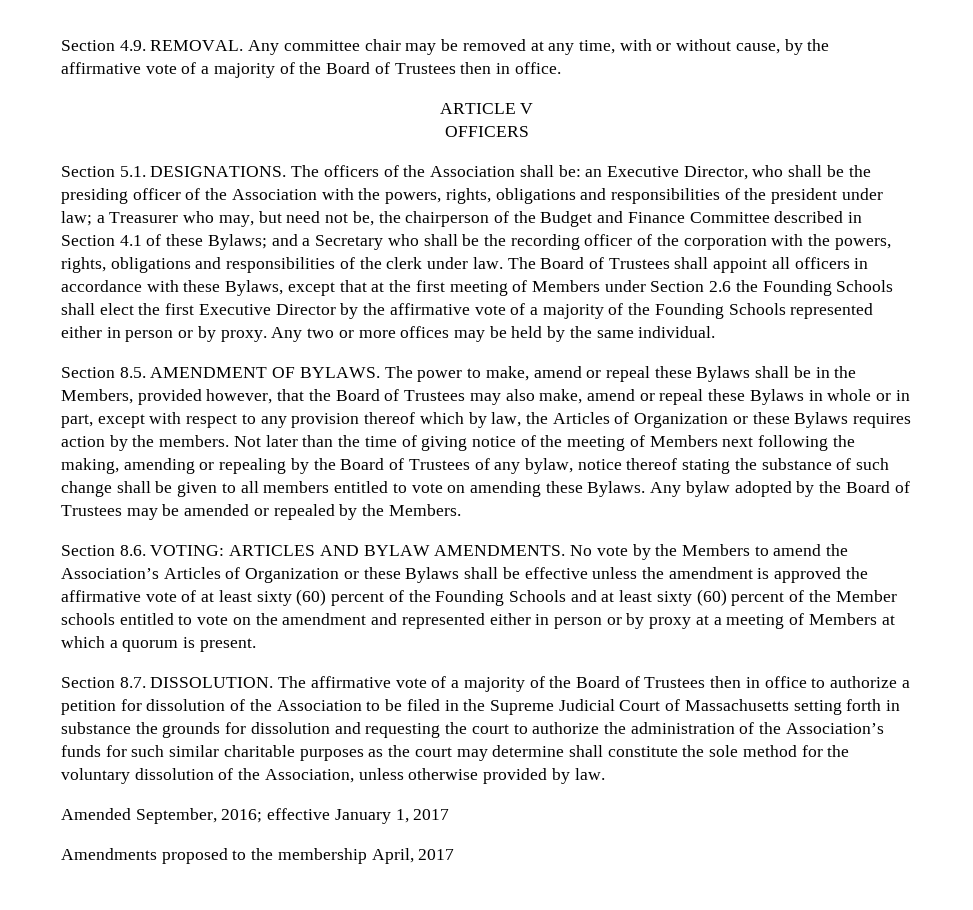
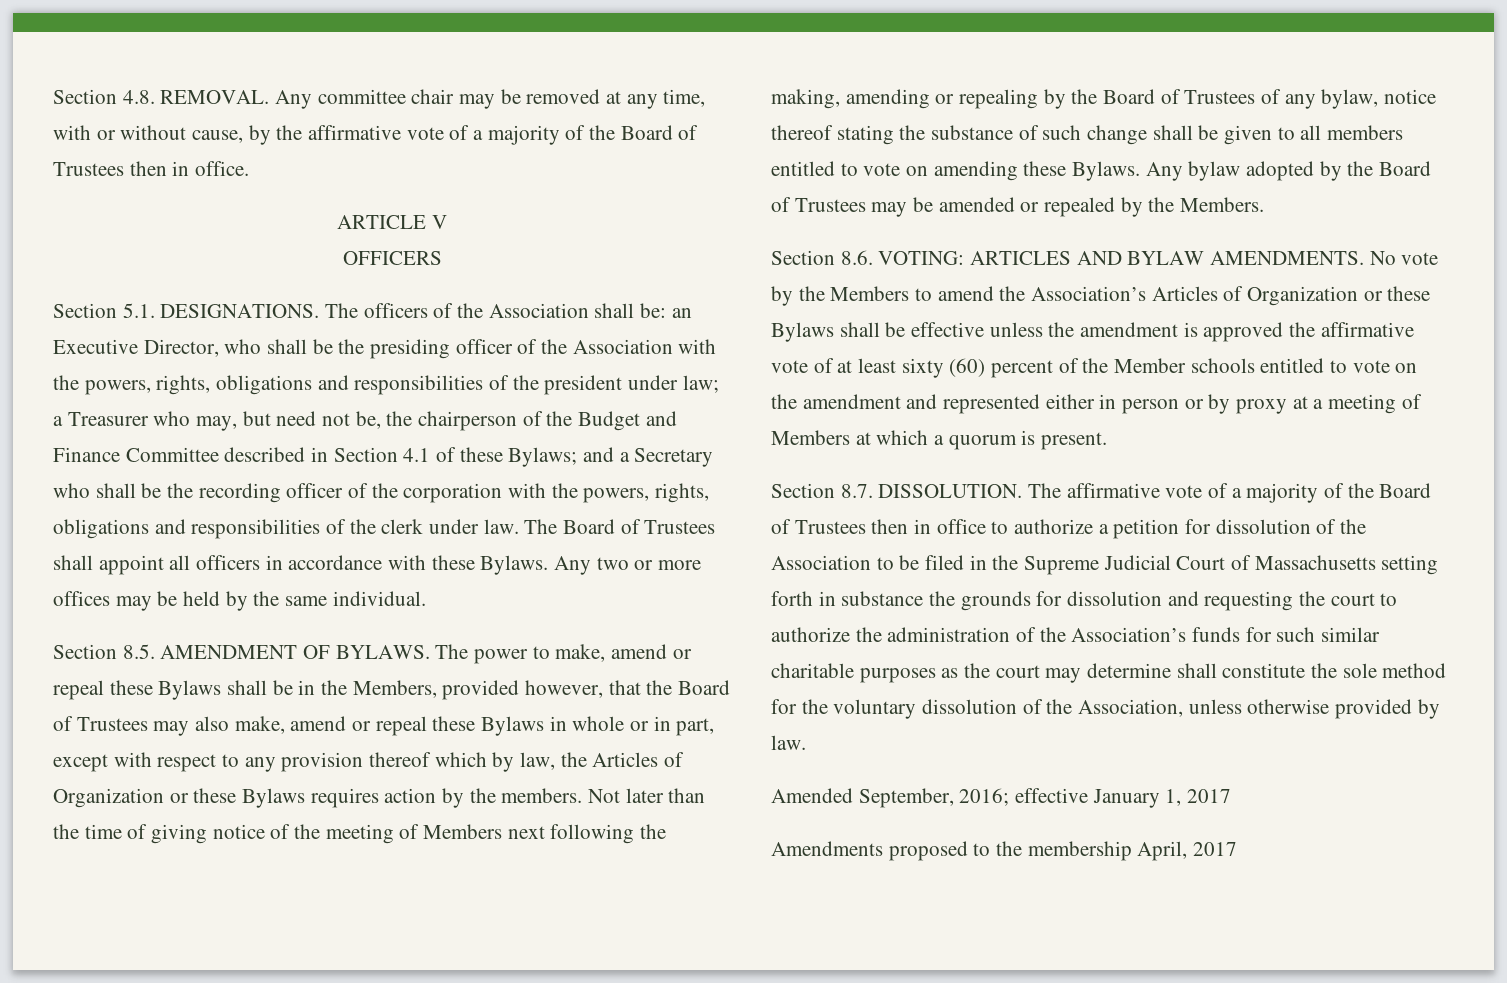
- Section 4.9. REMOVAL.
+ Section 4.8. REMOVAL.
- The Board of Trustees shall appoint all officers in accordance with these Bylaws, except that at the first meeting of Members under Section 2.6 the Founding Schools shall elect the first Executive Director by the affirmative vote of a majority of the Founding Schools represented either in person or by proxy.
+ The Board of Trustees shall appoint all officers in accordance with these Bylaws.
- No vote by the Members to amend the Association’s Articles of Organization or these Bylaws shall be effective unless the amendment is approved the affirmative vote of at least sixty (60) percent of the Founding Schools and at least sixty (60) percent of the Member schools entitled to vote on the amendment and represented either in person or by proxy at a meeting of Members at which a quorum is present.
+ No vote by the Members to amend the Association’s Articles of Organization or these Bylaws shall be effective unless the amendment is approved the affirmative vote of at least sixty (60) percent of the Member schools entitled to vote on the amendment and represented either in person or by proxy at a meeting of Members at which a quorum is present.

